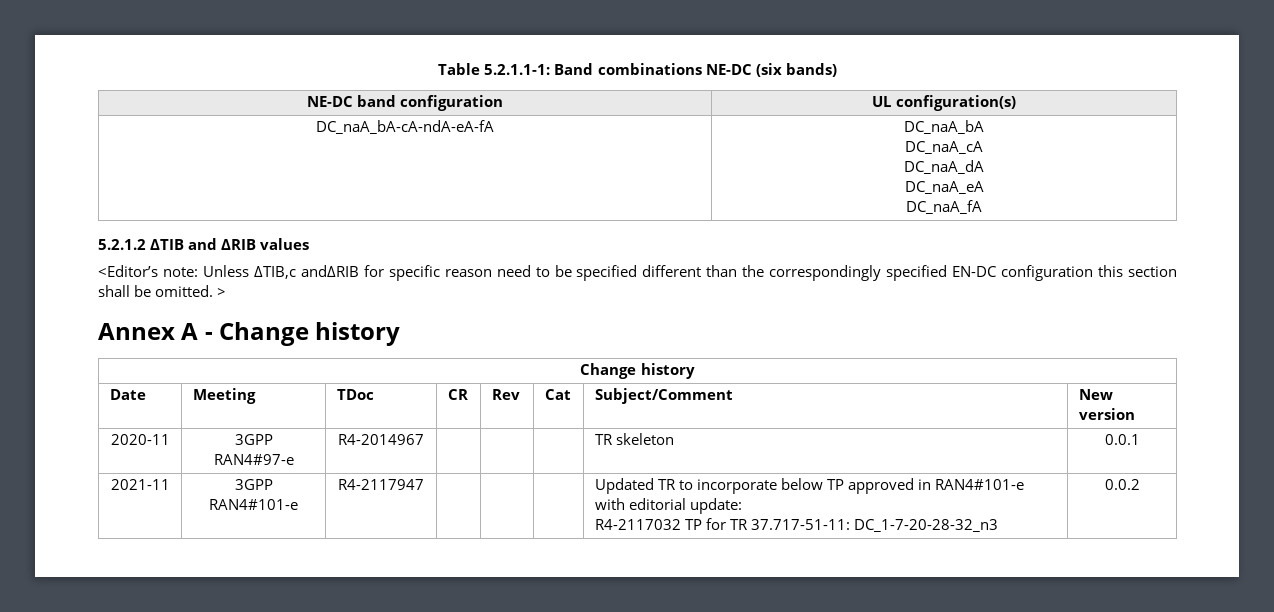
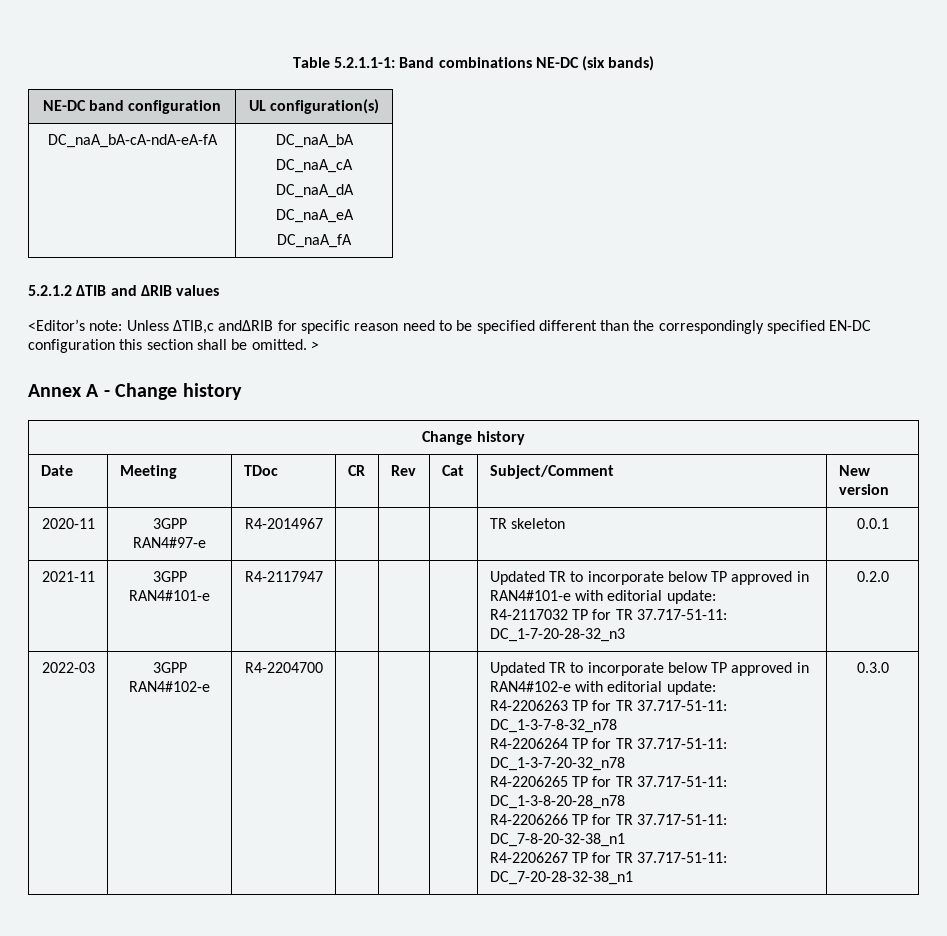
  2021-11 | 3GPP RAN4#101-e | R4-2117947 | | | | Updated TR to incorporate below TP approved in RAN4#101-e with editorial update:
- R4-2117032 TP for TR 37.717-51-11: DC_1-7-20-28-32_n3 | 0.0.2
+ R4-2117032 TP for TR 37.717-51-11: DC_1-7-20-28-32_n3 | 0.2.0
+ 2022-03 | 3GPP RAN4#102-e | R4-2204700 | | | | Updated TR to incorporate below TP approved in RAN4#102-e with editorial update:
+ R4-2206263 TP for TR 37.717-51-11: DC_1-3-7-8-32_n78
+ R4-2206264 TP for TR 37.717-51-11: DC_1-3-7-20-32_n78
+ R4-2206265 TP for TR 37.717-51-11: DC_1-3-8-20-28_n78
+ R4-2206266 TP for TR 37.717-51-11: DC_7-8-20-32-38_n1
+ R4-2206267 TP for TR 37.717-51-11: DC_7-20-28-32-38_n1 | 0.3.0

